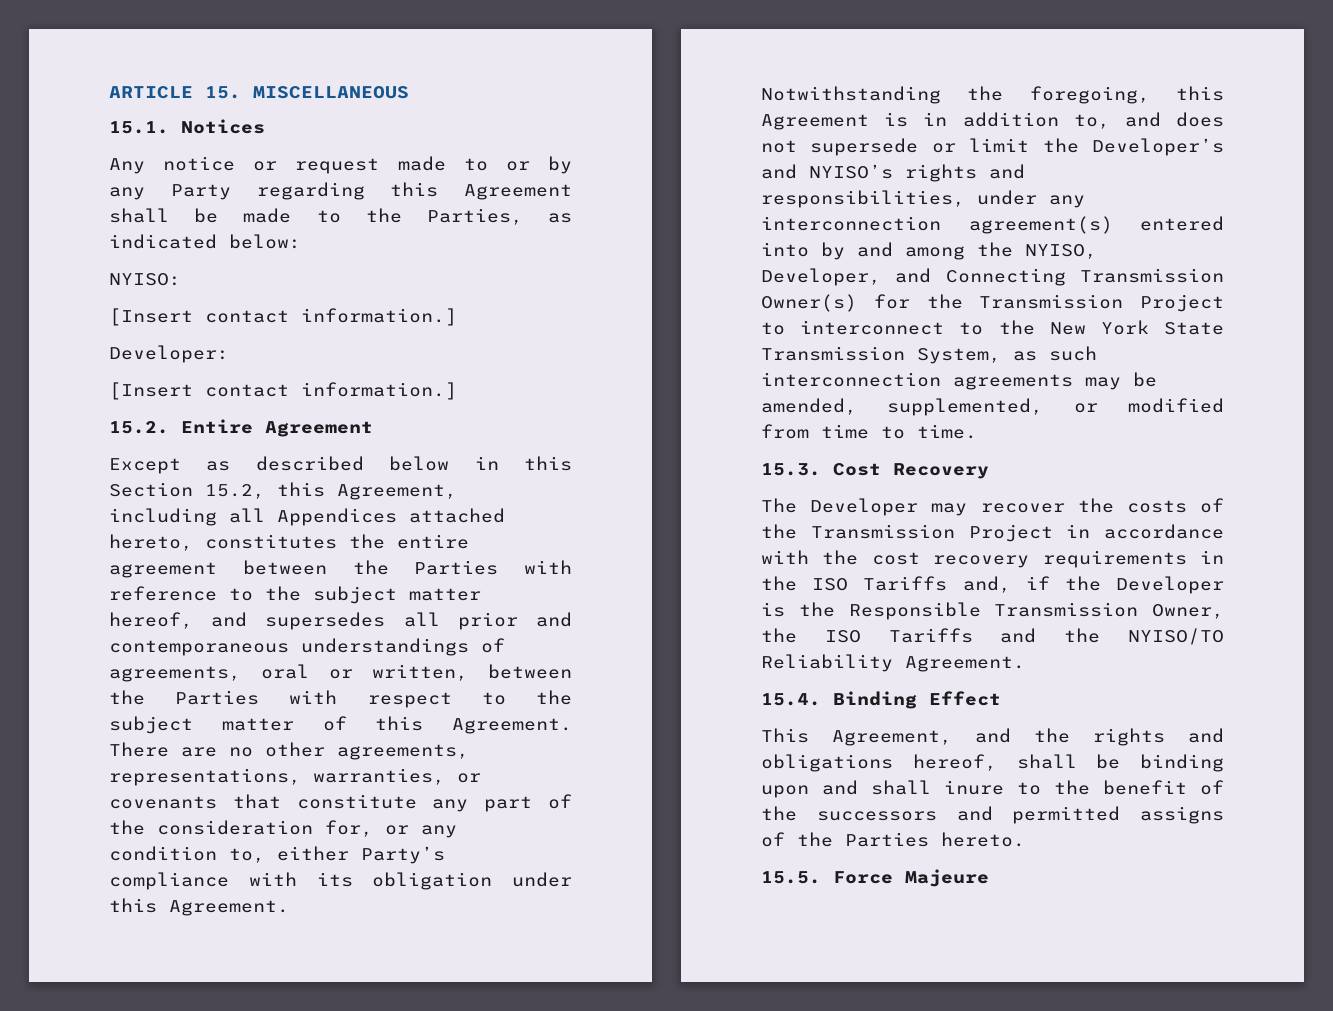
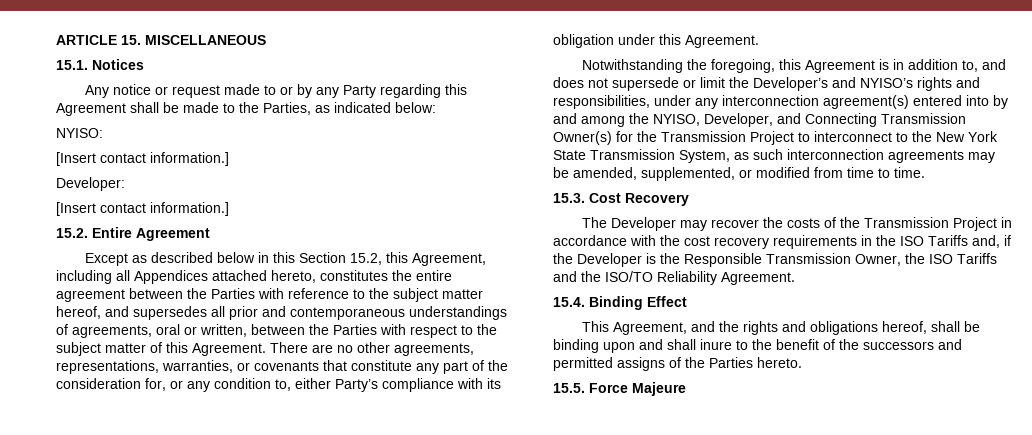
- The Developer may recover the costs of the Transmission Project in accordance with the cost recovery requirements in the ISO Tariffs and, if the Developer is the Responsible Transmission Owner, the ISO Tariffs and the NYISO/TO Reliability Agreement.
+ The Developer may recover the costs of the Transmission Project in accordance with the cost recovery requirements in the ISO Tariffs and, if the Developer is the Responsible Transmission Owner, the ISO Tariffs and the ISO/TO Reliability Agreement.

